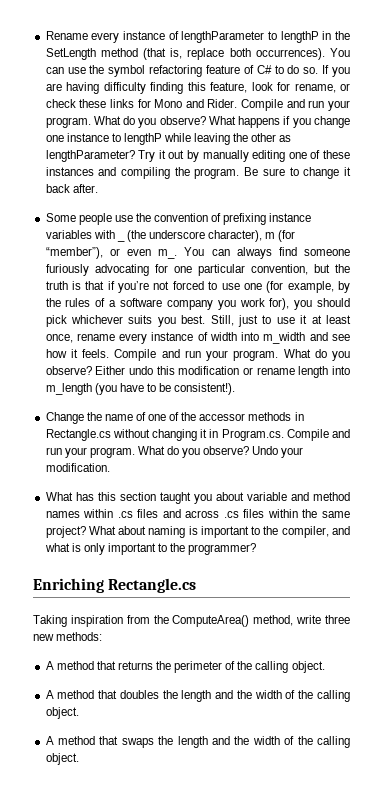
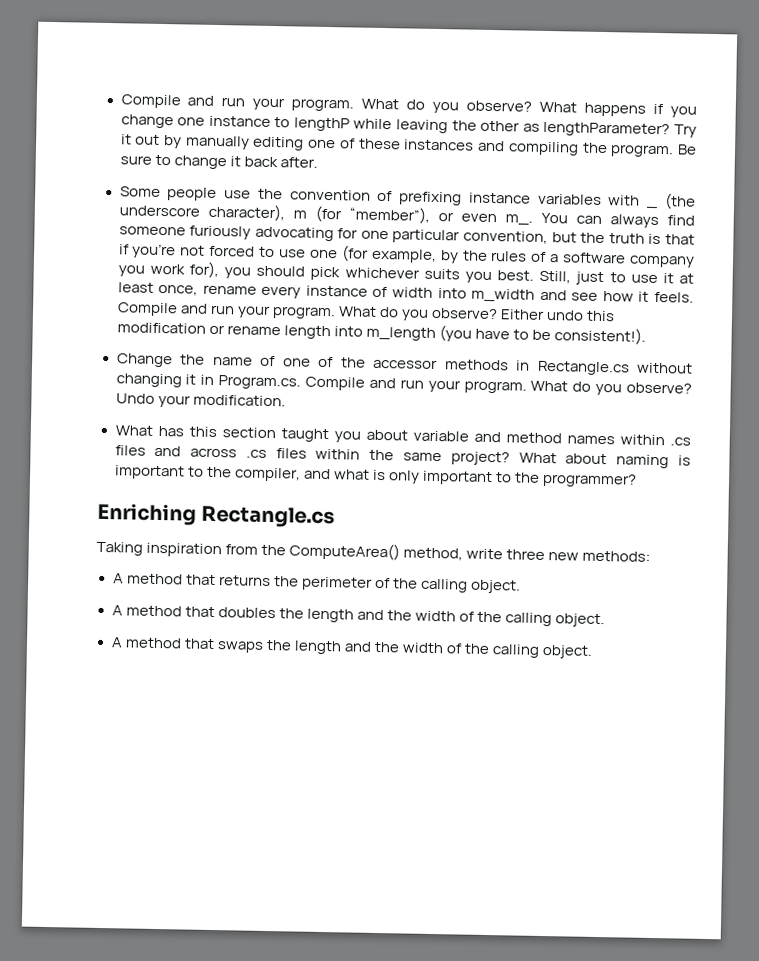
- Rename every instance of lengthParameter to lengthP in the SetLength method (that is, replace both occurrences). You can use the symbol refactoring feature of C# to do so. If you are having difficulty finding this feature, look for rename, or check these links for Mono and Rider.

